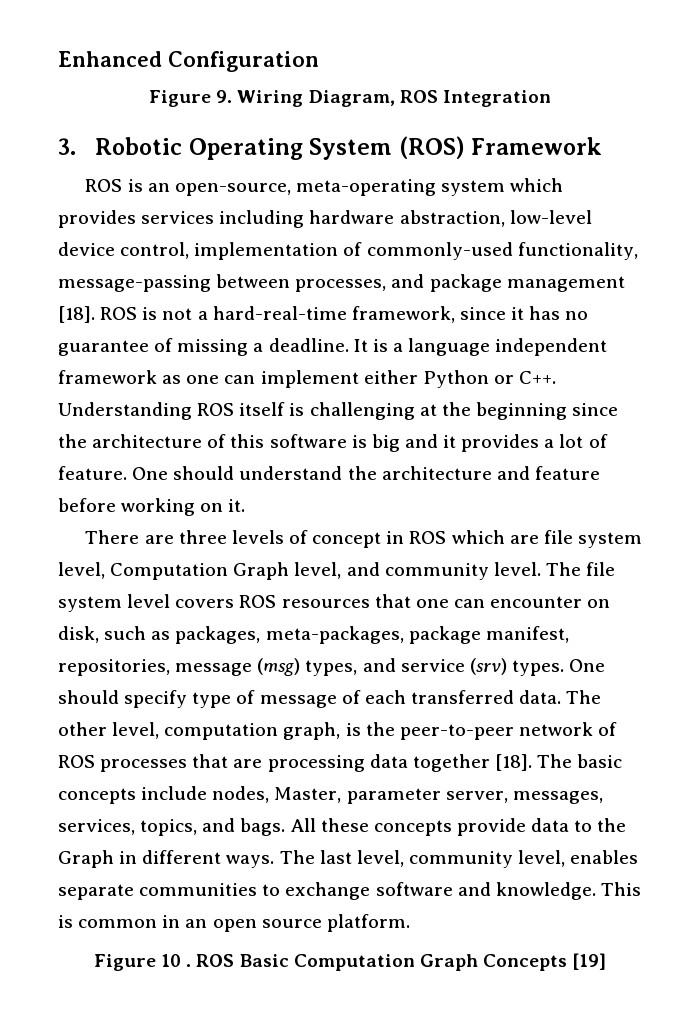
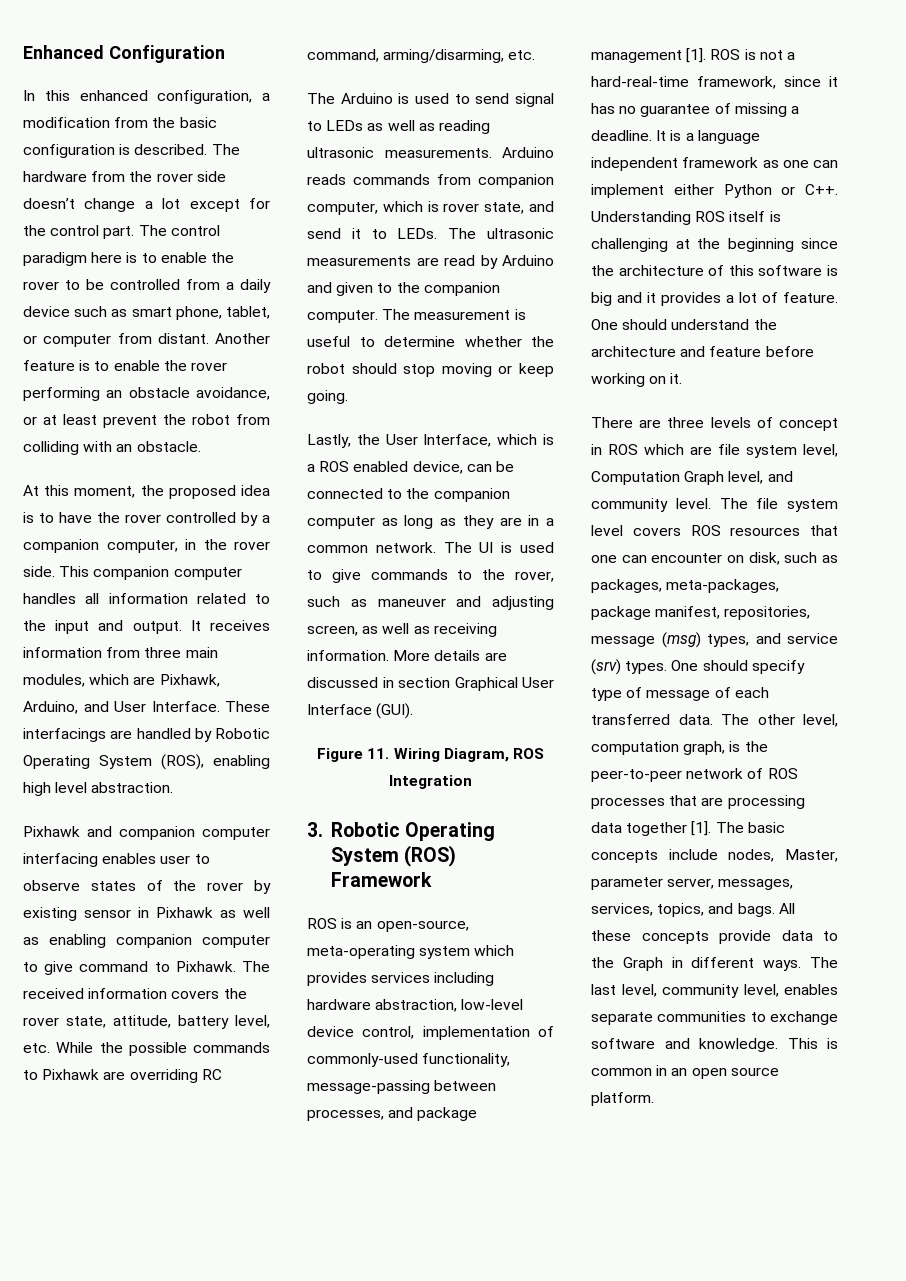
- Figure 9. Wiring Diagram, ROS Integration
+ In this enhanced configuration, a modification from the basic configuration is described. The hardware from the rover side doesn’t change a lot except for the control part. The control paradigm here is to enable the rover to be controlled from a daily device such as smart phone, tablet, or computer from distant. Another feature is to enable the rover performing an obstacle avoidance, or at least prevent the robot from colliding with an obstacle.
+ At this moment, the proposed idea is to have the rover controlled by a companion computer, in the rover side. This companion computer handles all information related to the input and output. It receives information from three main modules, which are Pixhawk, Arduino, and User Interface. These interfacings are handled by Robotic Operating System (ROS), enabling high level abstraction.
+ Pixhawk and companion computer interfacing enables user to observe states of the rover by existing sensor in Pixhawk as well as enabling companion computer to give command to Pixhawk. The received information covers the rover state, attitude, battery level, etc. While the possible commands to Pixhawk are overriding RC command, arming/disarming, etc.
+ The Arduino is used to send signal to LEDs as well as reading ultrasonic measurements. Arduino reads commands from companion computer, which is rover state, and send it to LEDs. The ultrasonic measurements are read by Arduino and given to the companion computer. The measurement is useful to determine whether the robot should stop moving or keep going.
+ Lastly, the User Interface, which is a ROS enabled device, can be connected to the companion computer as long as they are in a common network. The UI is used to give commands to the rover, such as maneuver and adjusting screen, as well as receiving information. More details are discussed in section Graphical User Interface (GUI).
+ Figure 11. Wiring Diagram, ROS Integration
- ROS is an open-source, meta-operating system which provides services including hardware abstraction, low-level device control, implementation of commonly-used functionality, message-passing between processes, and package management [18].
+ ROS is an open-source, meta-operating system which provides services including hardware abstraction, low-level device control, implementation of commonly-used functionality, message-passing between processes, and package management [1].
- The other level, computation graph, is the peer-to-peer network of ROS processes that are processing data together [18].
+ The other level, computation graph, is the peer-to-peer network of ROS processes that are processing data together [1].
- Figure 10 . ROS Basic Computation Graph Concepts [19]

